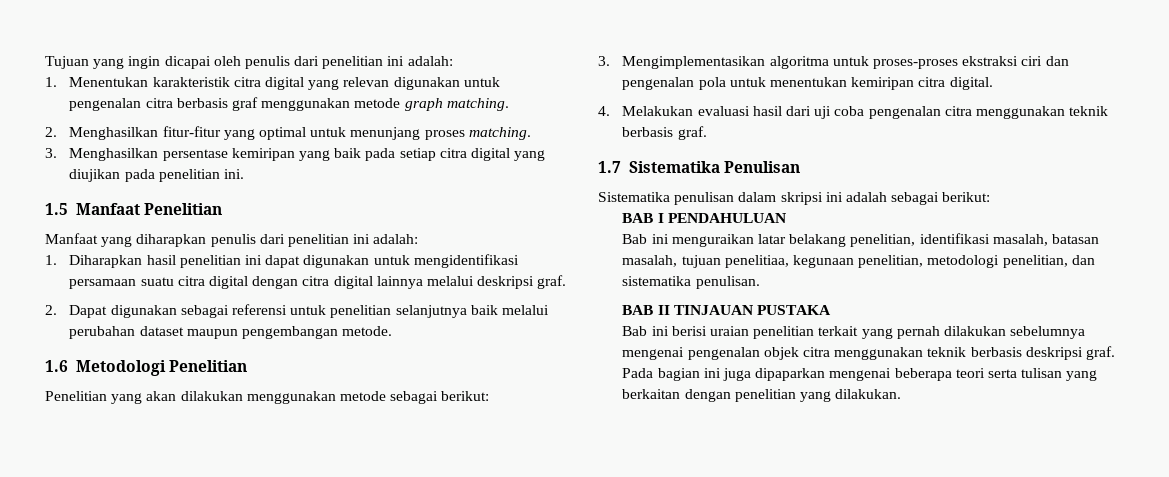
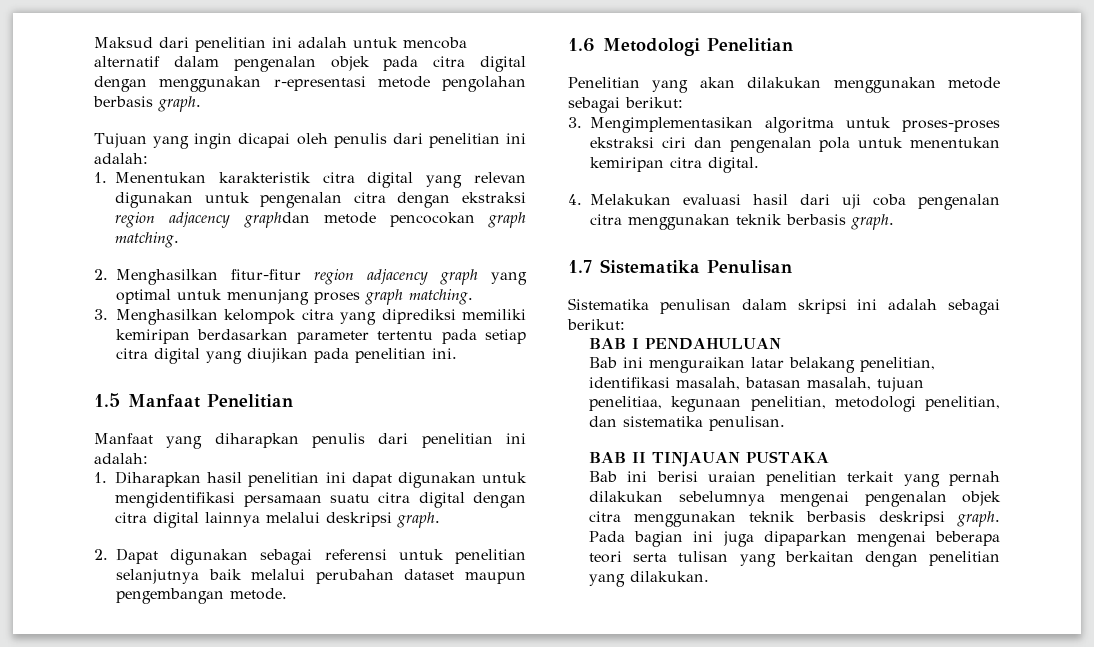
+ Maksud dari penelitian ini adalah untuk mencoba alternatif dalam pengenalan objek pada citra digital dengan menggunakan r-epresentasi metode pengolahan berbasis graph.
- 1. Menentukan karakteristik citra digital yang relevan digunakan untuk pengenalan citra berbasis graf menggunakan metode graph matching.
+ 1. Menentukan karakteristik citra digital yang relevan digunakan untuk pengenalan citra dengan ekstraksi region adjacency graphdan metode pencocokan graph matching.
- 2. Menghasilkan fitur-fitur yang optimal untuk menunjang proses matching.
+ 2. Menghasilkan fitur-fitur region adjacency graph yang optimal untuk menunjang proses graph matching.
- 3. Menghasilkan persentase kemiripan yang baik pada setiap citra digital yang diujikan pada penelitian ini.
+ 3. Menghasilkan kelompok citra yang diprediksi memiliki kemiripan berdasarkan parameter tertentu pada setiap citra digital yang diujikan pada penelitian ini.
- 1. Diharapkan hasil penelitian ini dapat digunakan untuk mengidentifikasi persamaan suatu citra digital dengan citra digital lainnya melalui deskripsi graf.
+ 1. Diharapkan hasil penelitian ini dapat digunakan untuk mengidentifikasi persamaan suatu citra digital dengan citra digital lainnya melalui deskripsi graph.
- 4. Melakukan evaluasi hasil dari uji coba pengenalan citra menggunakan teknik berbasis graf.
+ 4. Melakukan evaluasi hasil dari uji coba pengenalan citra menggunakan teknik berbasis graph.
- Bab ini berisi uraian penelitian terkait yang pernah dilakukan sebelumnya mengenai pengenalan objek citra menggunakan teknik berbasis deskripsi graf.
+ Bab ini berisi uraian penelitian terkait yang pernah dilakukan sebelumnya mengenai pengenalan objek citra menggunakan teknik berbasis deskripsi graph.

